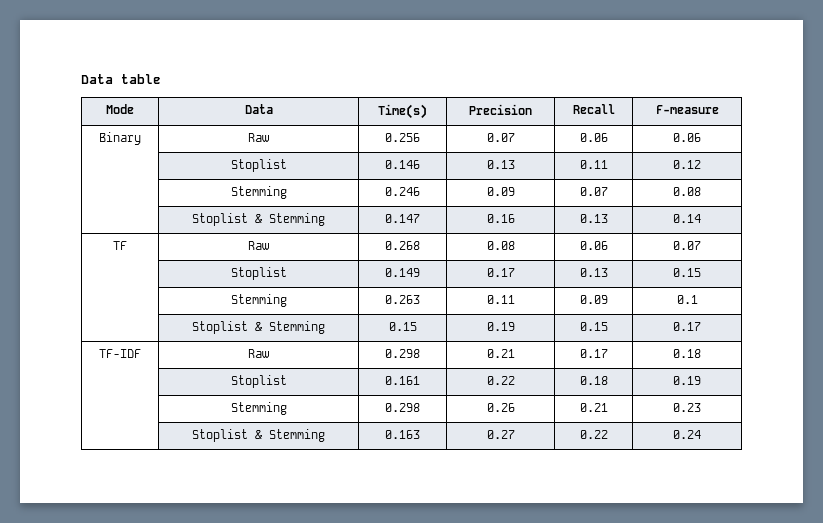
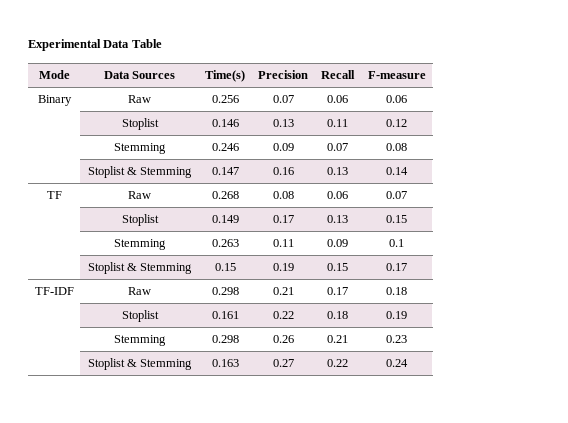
- Data table
+ Experimental Data Table
- Mode | Data | Time(s) | Precision | Recall | F-measure
+ Mode | Data Sources | Time(s) | Precision | Recall | F-measure

